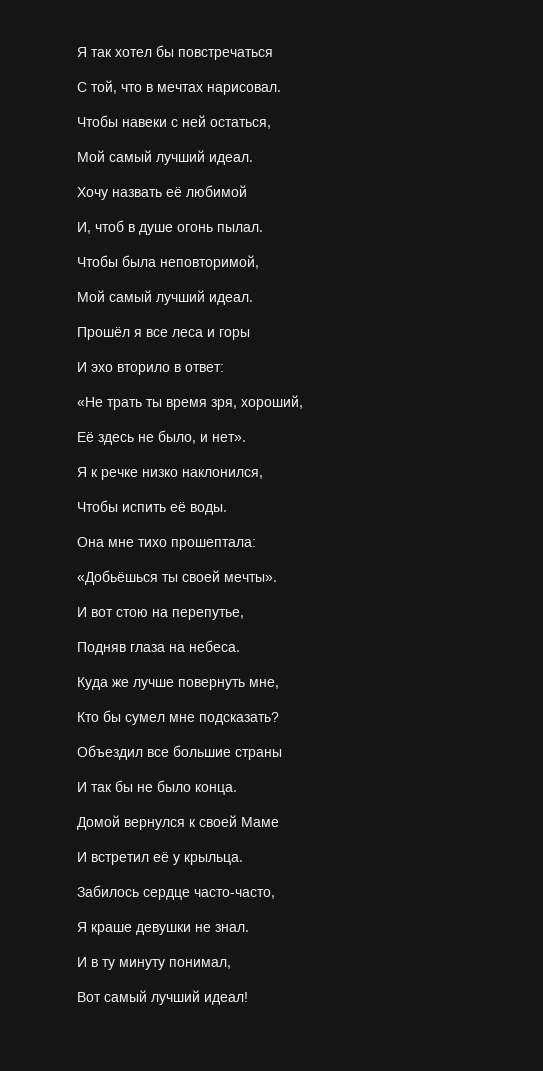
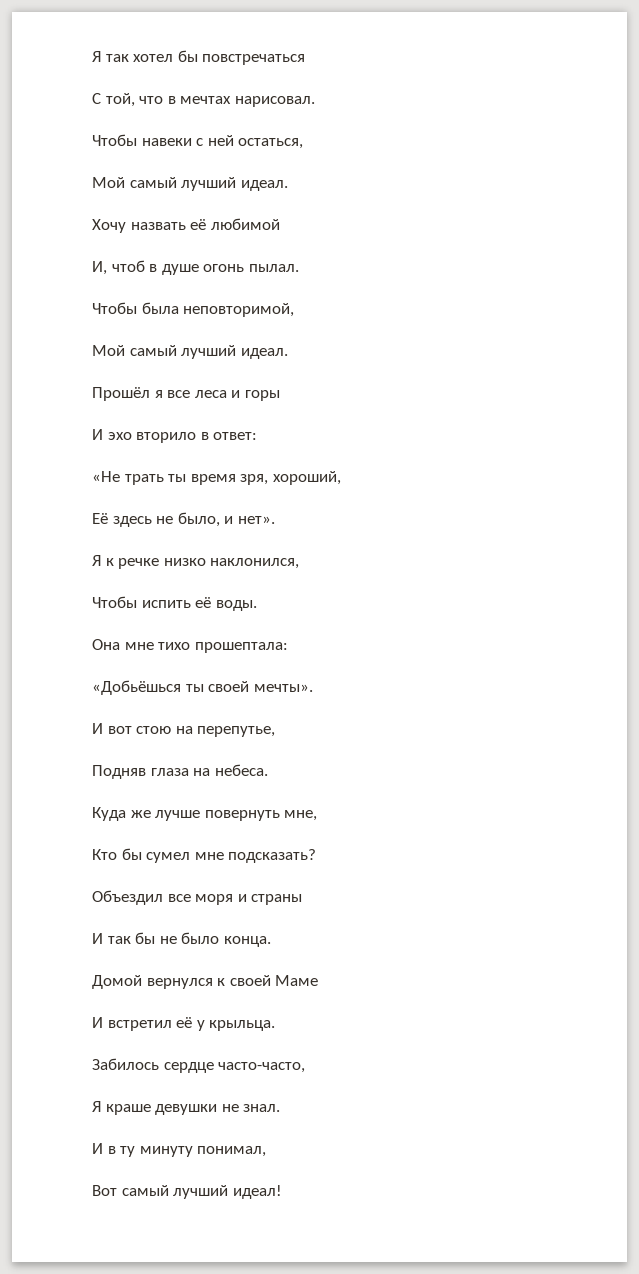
- Объездил все большие страны
+ Объездил все моря и страны

